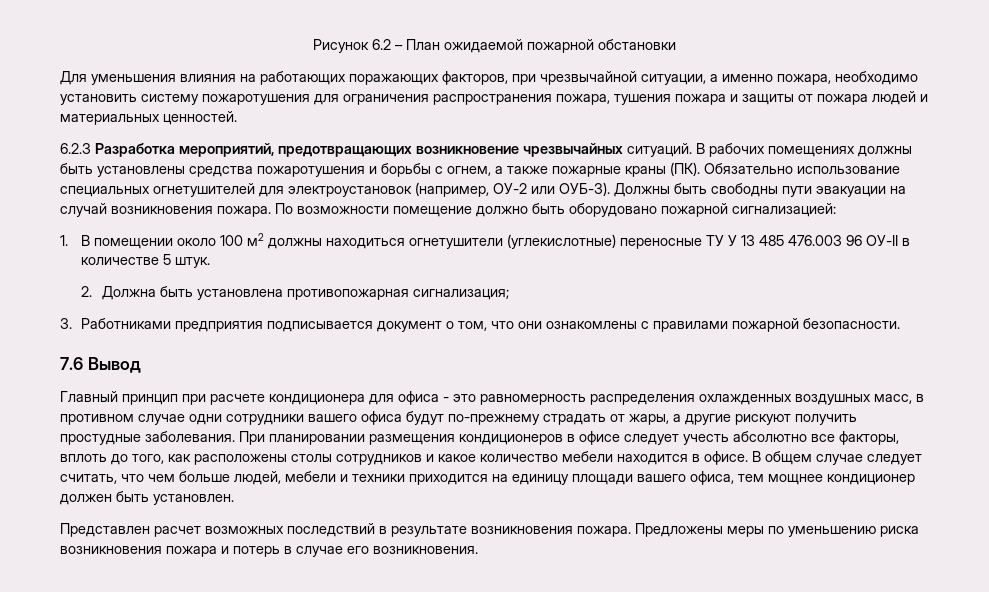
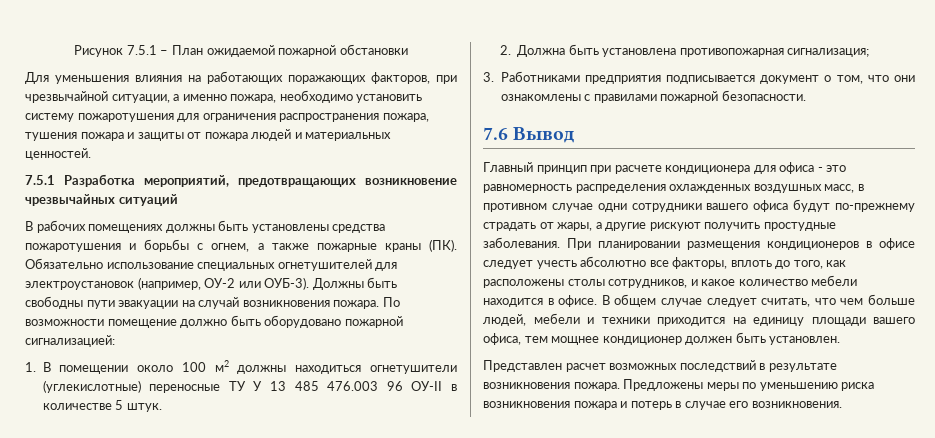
- Рисунок 6.2 – План ожидаемой пожарной обстановки
+ Рисунок 7.5.1 – План ожидаемой пожарной обстановки
- 6.2.3 Разработка мероприятий, предотвращающих возникновение чрезвычайных ситуаций. В рабочих помещениях должны быть установлены средства пожаротушения и борьбы с огнем, а также пожарные краны (ПК). Обязательно использование специальных огнетушителей для электроустановок (например, ОУ-2 или ОУБ-3).
+ 7.5.1 Разработка мероприятий, предотвращающих возникновение чрезвычайных ситуаций
+ В рабочих помещениях должны быть установлены средства пожаротушения и борьбы с огнем, а также пожарные краны (ПК). Обязательно использование специальных огнетушителей для электроустановок (например, ОУ-2 или ОУБ-3).
- При планировании размещения кондиционеров в офисе следует учесть абсолютно все факторы, вплоть до того, как расположены столы сотрудников и какое количество мебели находится в офисе.
+ При планировании размещения кондиционеров в офисе следует учесть абсолютно все факторы, вплоть до того, как расположены столы сотрудников, и какое количество мебели находится в офисе.

